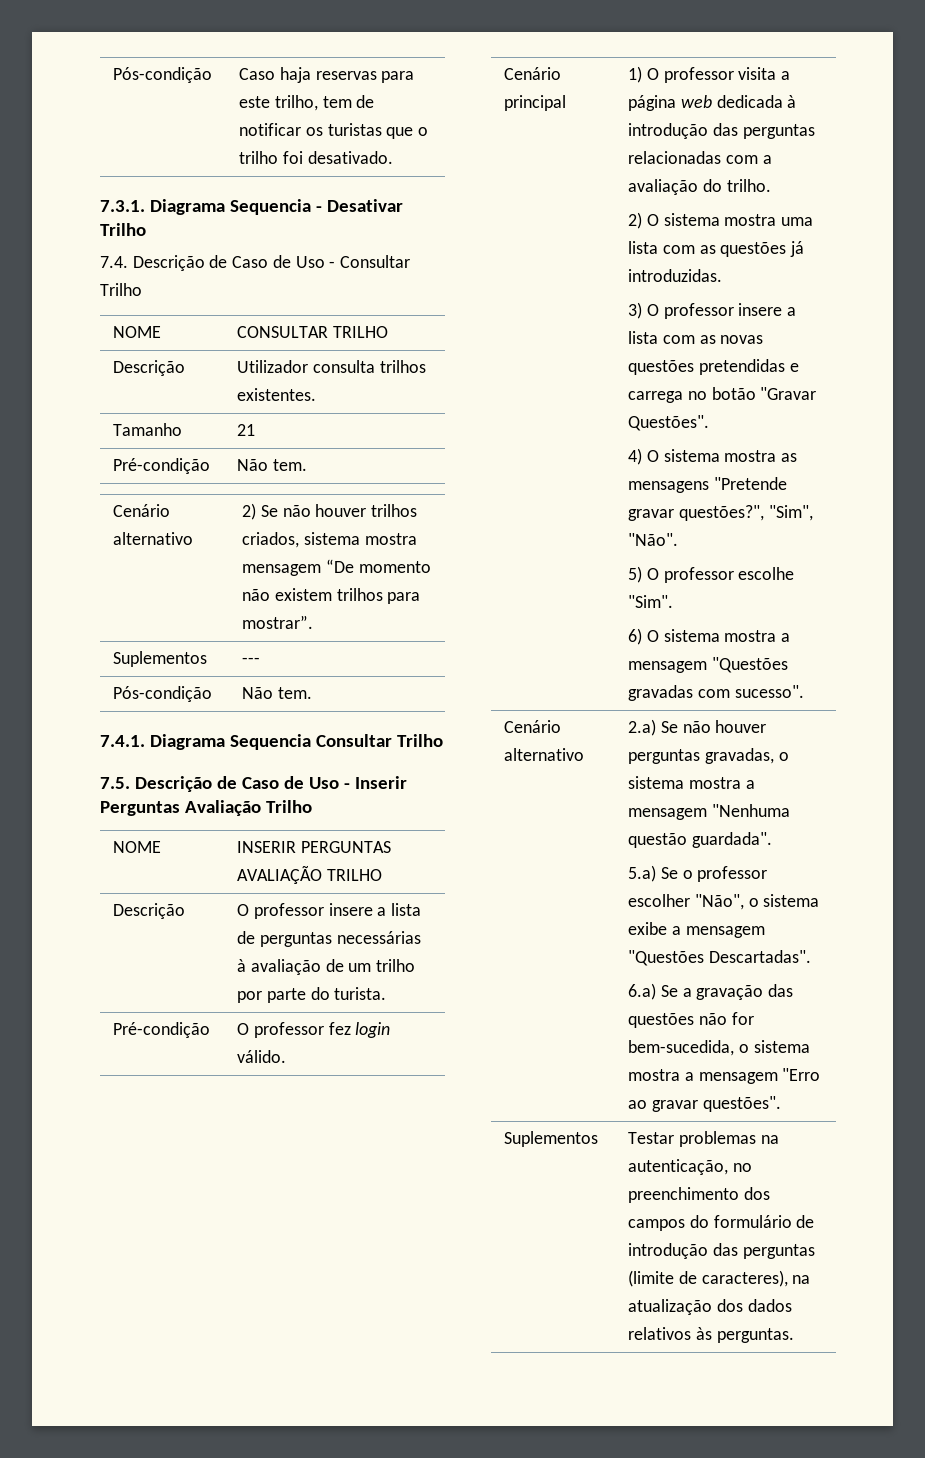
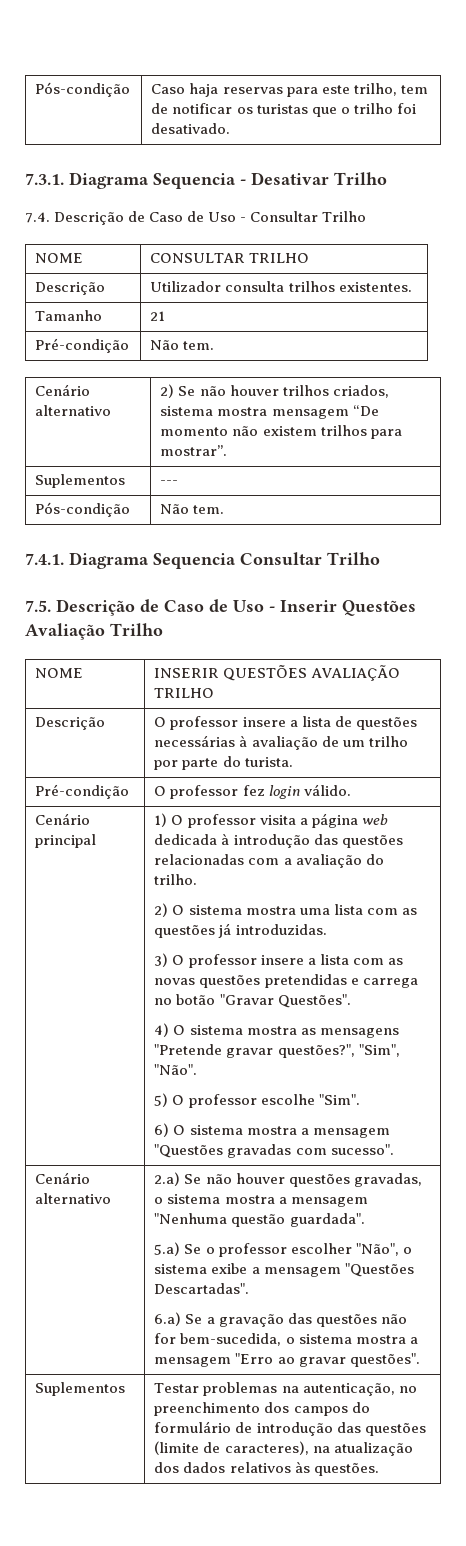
- 7.5. Descrição de Caso de Uso - Inserir Perguntas Avaliação Trilho
+ 7.5. Descrição de Caso de Uso - Inserir Questões Avaliação Trilho
- NOME | INSERIR PERGUNTAS AVALIAÇÃO TRILHO
+ NOME | INSERIR QUESTÕES AVALIAÇÃO TRILHO
- Descrição | O professor insere a lista de perguntas necessárias à avaliação de um trilho por parte do turista.
+ Descrição | O professor insere a lista de questões necessárias à avaliação de um trilho por parte do turista.
- 1) O professor visita a página web dedicada à introdução das perguntas relacionadas com a avaliação do trilho.
+ 1) O professor visita a página web dedicada à introdução das questões relacionadas com a avaliação do trilho.
- 2.a) Se não houver perguntas gravadas, o sistema mostra a mensagem "Nenhuma questão guardada".
+ 2.a) Se não houver questões gravadas, o sistema mostra a mensagem "Nenhuma questão guardada".
- Suplementos | Testar problemas na autenticação, no preenchimento dos campos do formulário de introdução das perguntas (limite de caracteres), na atualização dos dados relativos às perguntas.
+ Suplementos | Testar problemas na autenticação, no preenchimento dos campos do formulário de introdução das questões (limite de caracteres), na atualização dos dados relativos às questões.

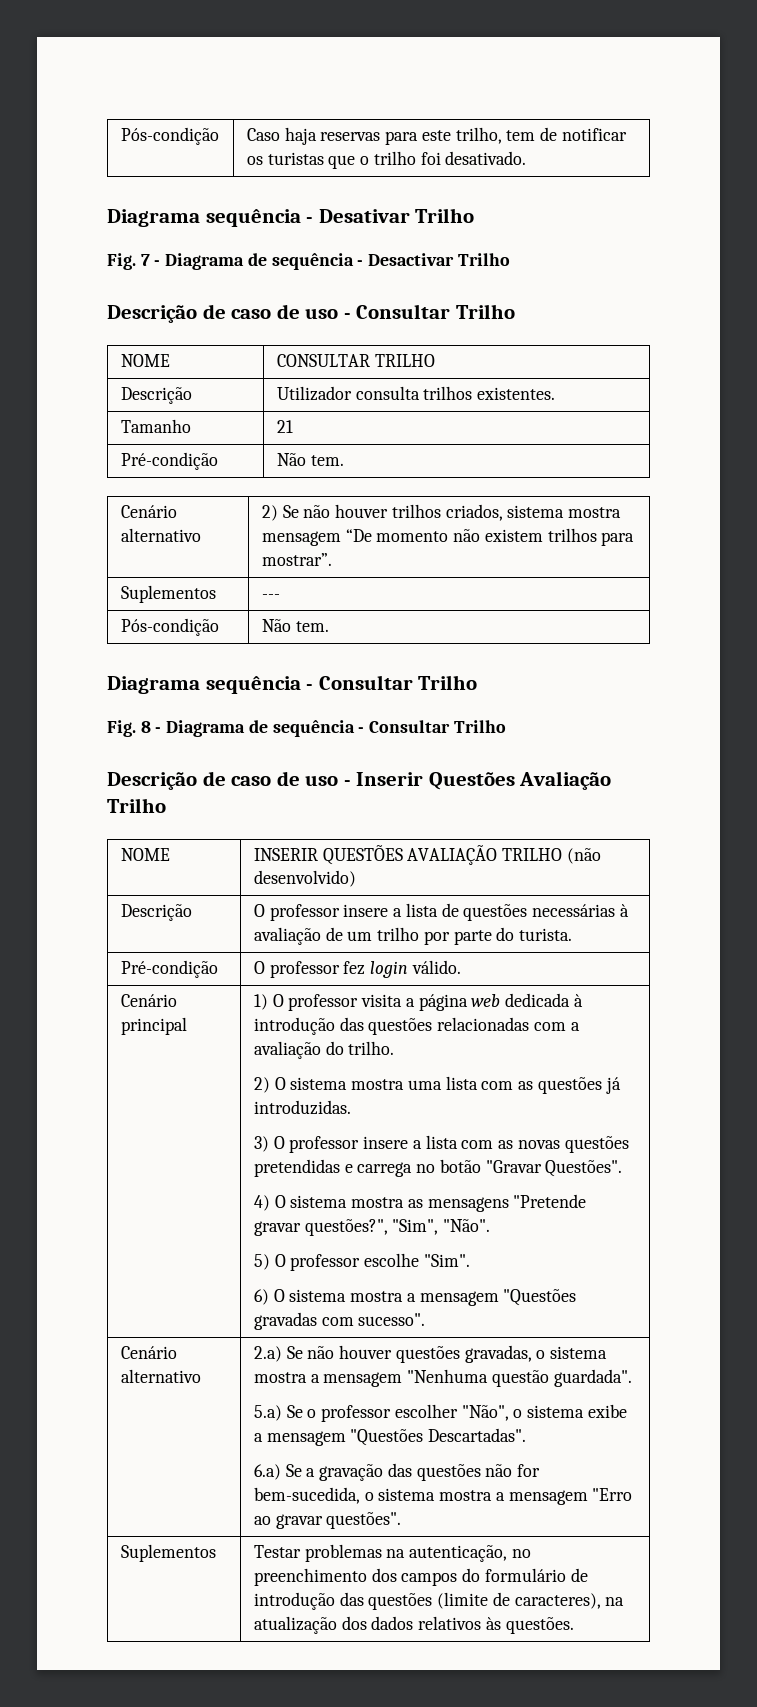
- 7.3.1. Diagrama Sequencia - Desativar Trilho
+ Diagrama sequência - Desativar Trilho
- 7.4. Descrição de Caso de Uso - Consultar Trilho
+ Fig. 7 - Diagrama de sequência - Desactivar Trilho
+ Descrição de caso de uso - Consultar Trilho
- 7.4.1. Diagrama Sequencia Consultar Trilho
- 7.5. Descrição de Caso de Uso - Inserir Questões Avaliação Trilho
+ Diagrama sequência - Consultar Trilho
+ Fig. 8 - Diagrama de sequência - Consultar Trilho
+ Descrição de caso de uso - Inserir Questões Avaliação Trilho
- NOME | INSERIR QUESTÕES AVALIAÇÃO TRILHO
+ NOME | INSERIR QUESTÕES AVALIAÇÃO TRILHO (não desenvolvido)

